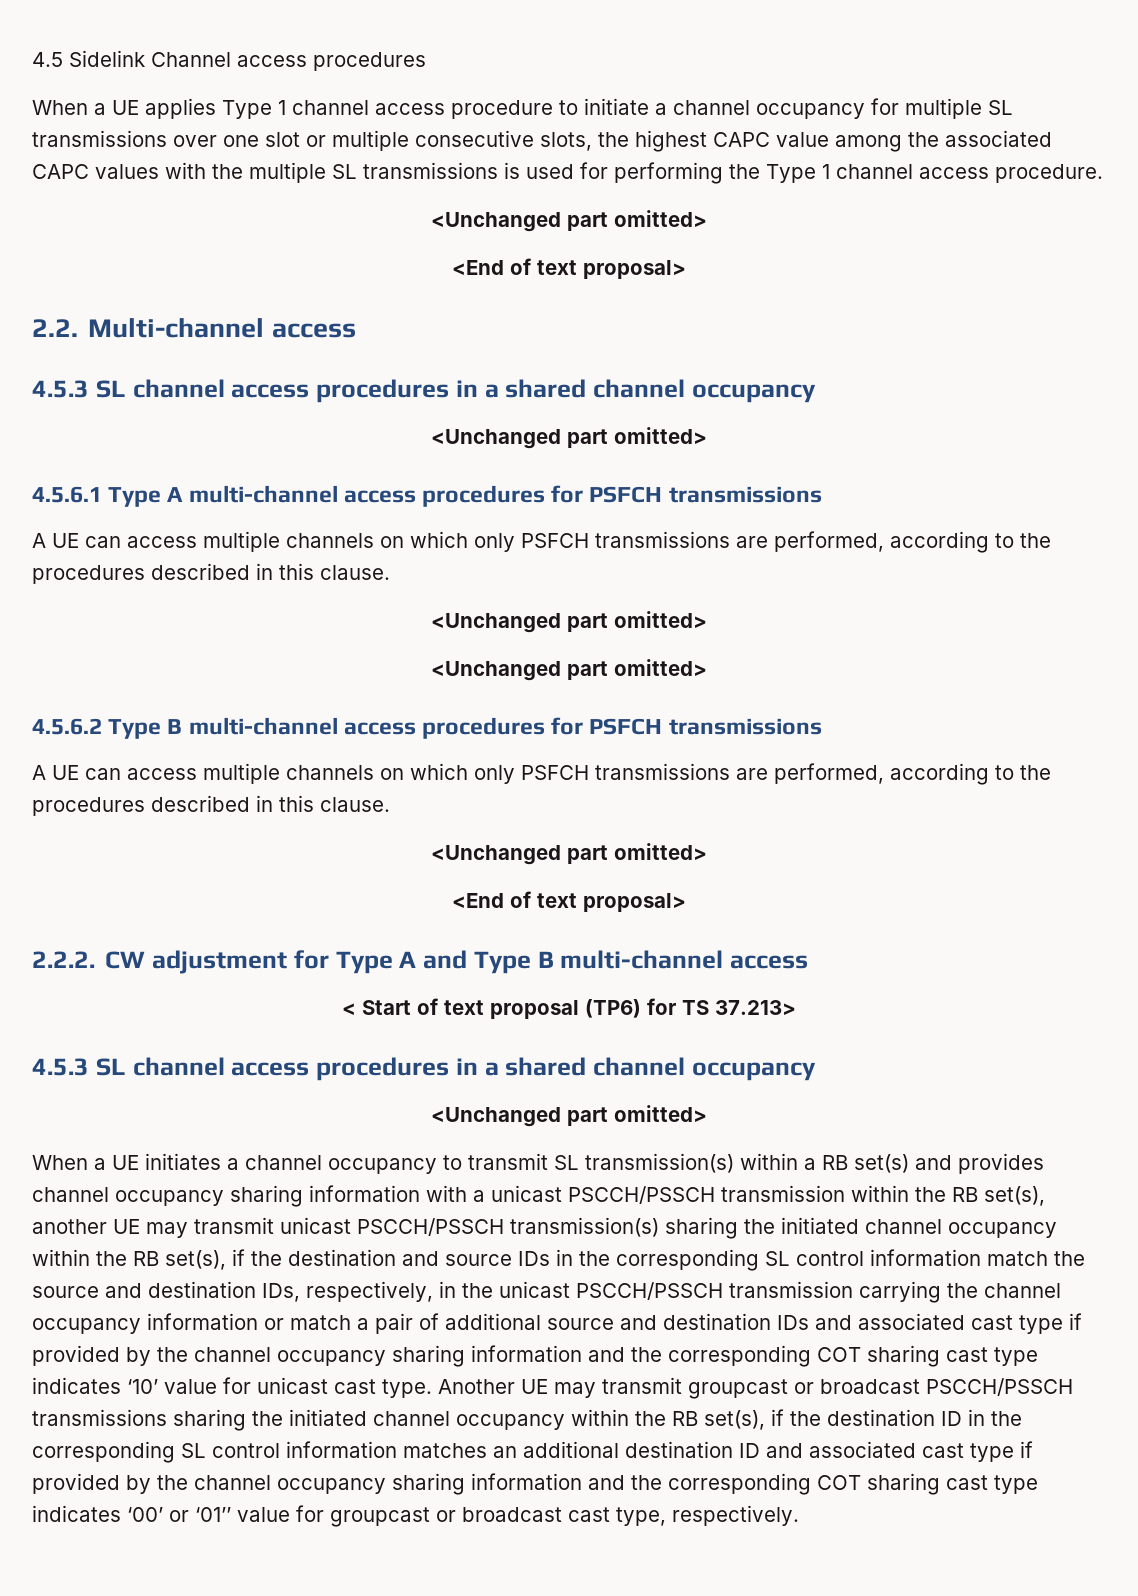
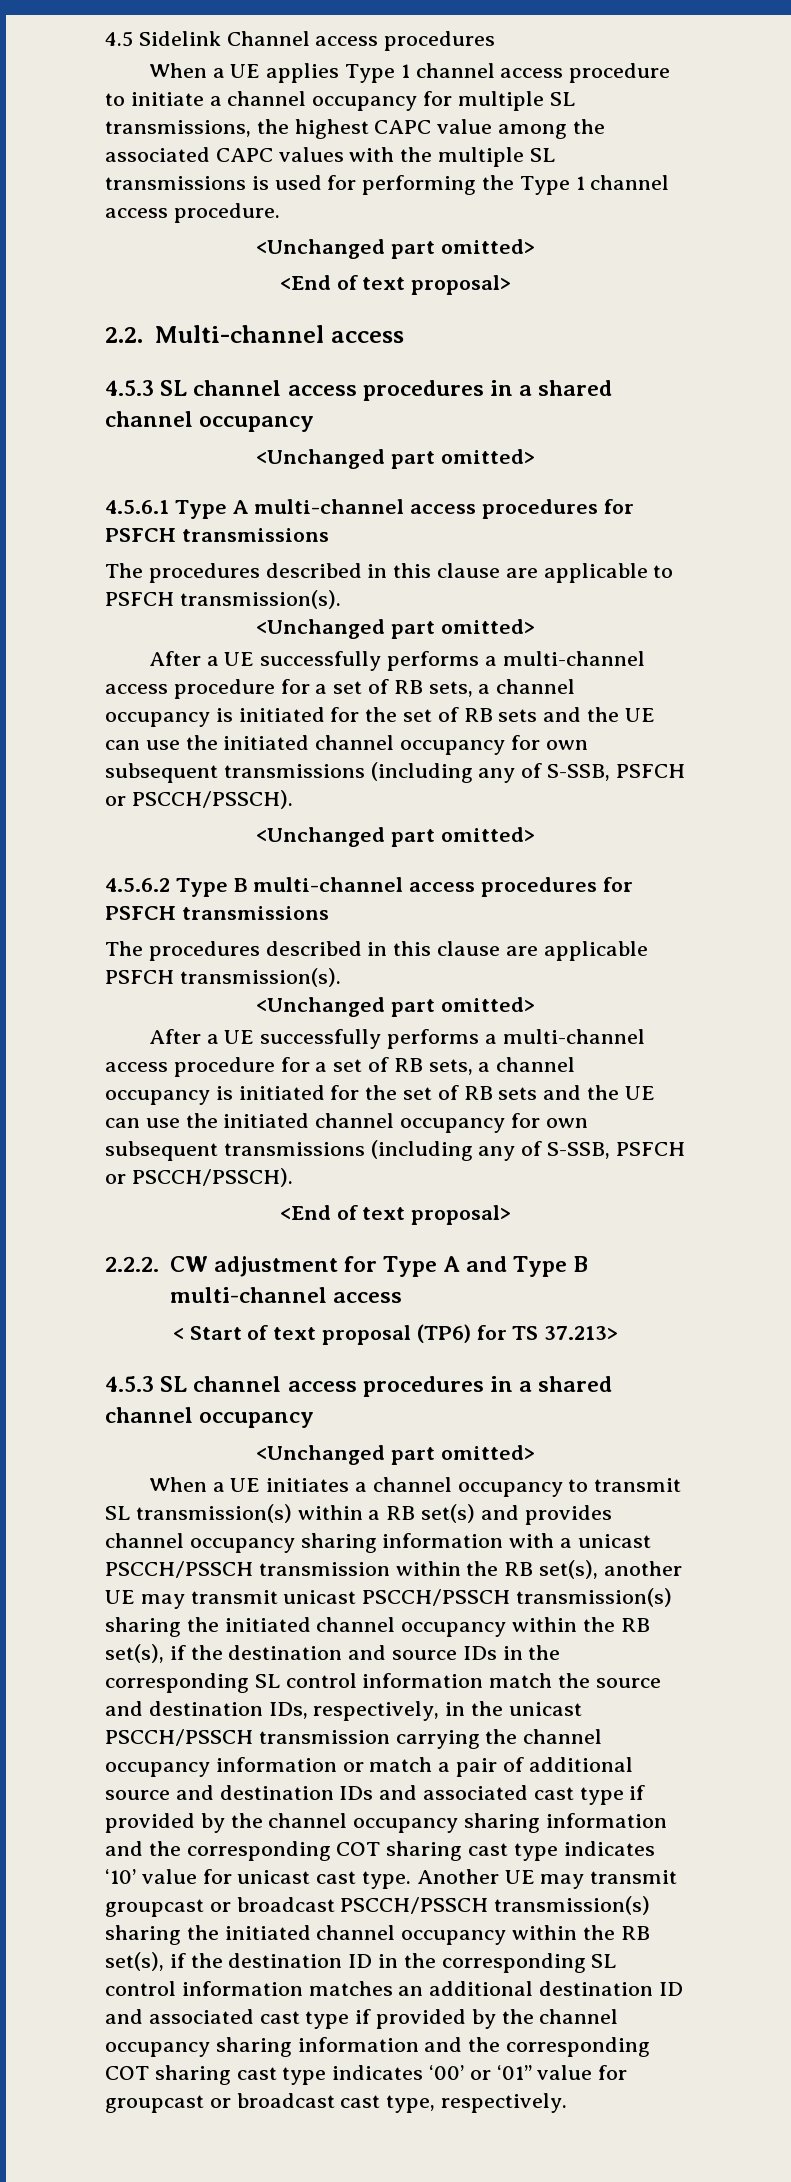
- When a UE applies Type 1 channel access procedure to initiate a channel occupancy for multiple SL transmissions over one slot or multiple consecutive slots, the highest CAPC value among the associated CAPC values with the multiple SL transmissions is used for performing the Type 1 channel access procedure.
+ When a UE applies Type 1 channel access procedure to initiate a channel occupancy for multiple SL transmissions, the highest CAPC value among the associated CAPC values with the multiple SL transmissions is used for performing the Type 1 channel access procedure.
  4.5.6.1 Type A multi-channel access procedures for PSFCH transmissions
- A UE can access multiple channels on which only PSFCH transmissions are performed, according to the procedures described in this clause.
+ The procedures described in this clause are applicable to PSFCH transmission(s).
  <Unchanged part omitted>
+ After a UE successfully performs a multi-channel access procedure for a set of RB sets, a channel occupancy is initiated for the set of RB sets and the UE can use the initiated channel occupancy for own subsequent transmissions (including any of S-SSB, PSFCH or PSCCH/PSSCH).
  4.5.6.2 Type B multi-channel access procedures for PSFCH transmissions
- A UE can access multiple channels on which only PSFCH transmissions are performed, according to the procedures described in this clause.
+ The procedures described in this clause are applicable PSFCH transmission(s).
  <Unchanged part omitted>
+ After a UE successfully performs a multi-channel access procedure for a set of RB sets, a channel occupancy is initiated for the set of RB sets and the UE can use the initiated channel occupancy for own subsequent transmissions (including any of S-SSB, PSFCH or PSCCH/PSSCH).
- Another UE may transmit groupcast or broadcast PSCCH/PSSCH transmissions sharing the initiated channel occupancy within the RB set(s), if the destination ID in the corresponding SL control information matches an additional destination ID and associated cast type if provided by the channel occupancy sharing information and the corresponding COT sharing cast type indicates ‘00’ or ‘01’’ value for groupcast or broadcast cast type, respectively.
+ Another UE may transmit groupcast or broadcast PSCCH/PSSCH transmission(s) sharing the initiated channel occupancy within the RB set(s), if the destination ID in the corresponding SL control information matches an additional destination ID and associated cast type if provided by the channel occupancy sharing information and the corresponding COT sharing cast type indicates ‘00’ or ‘01’’ value for groupcast or broadcast cast type, respectively.

